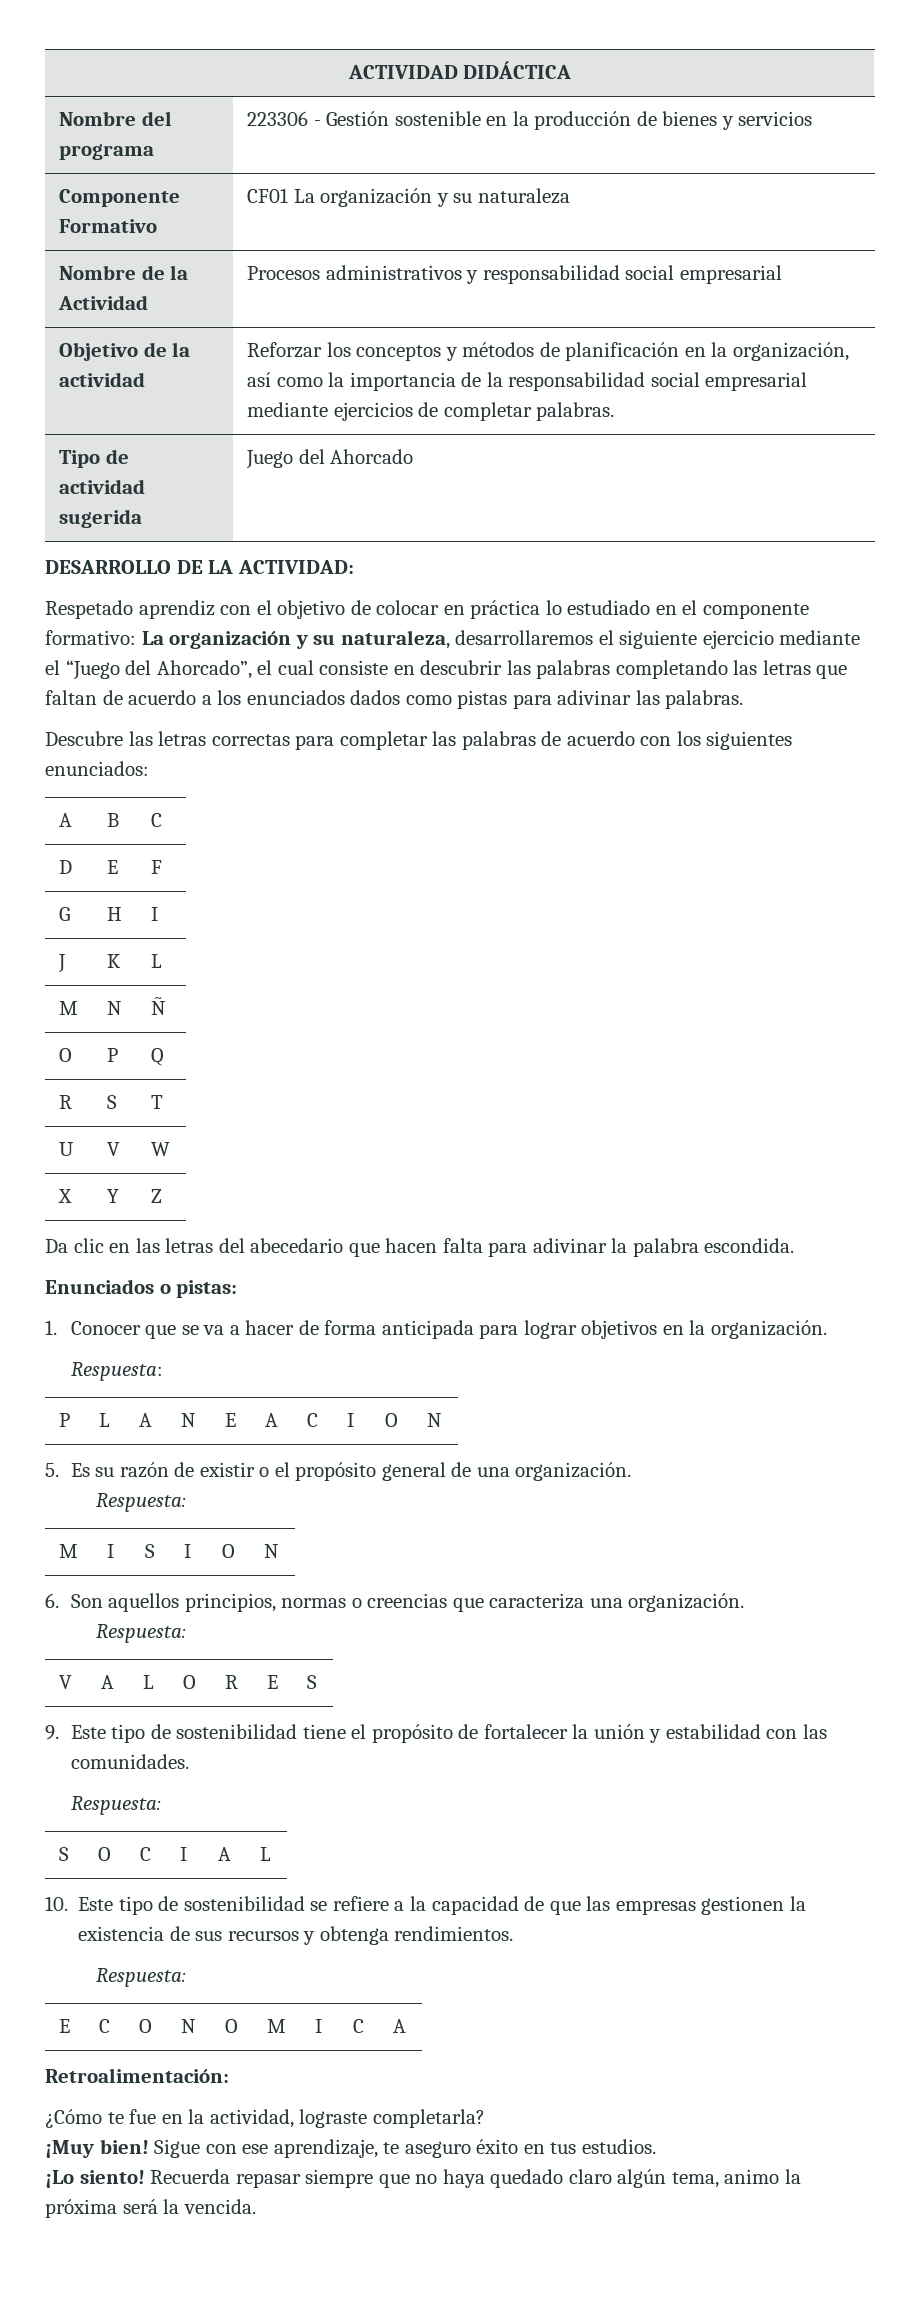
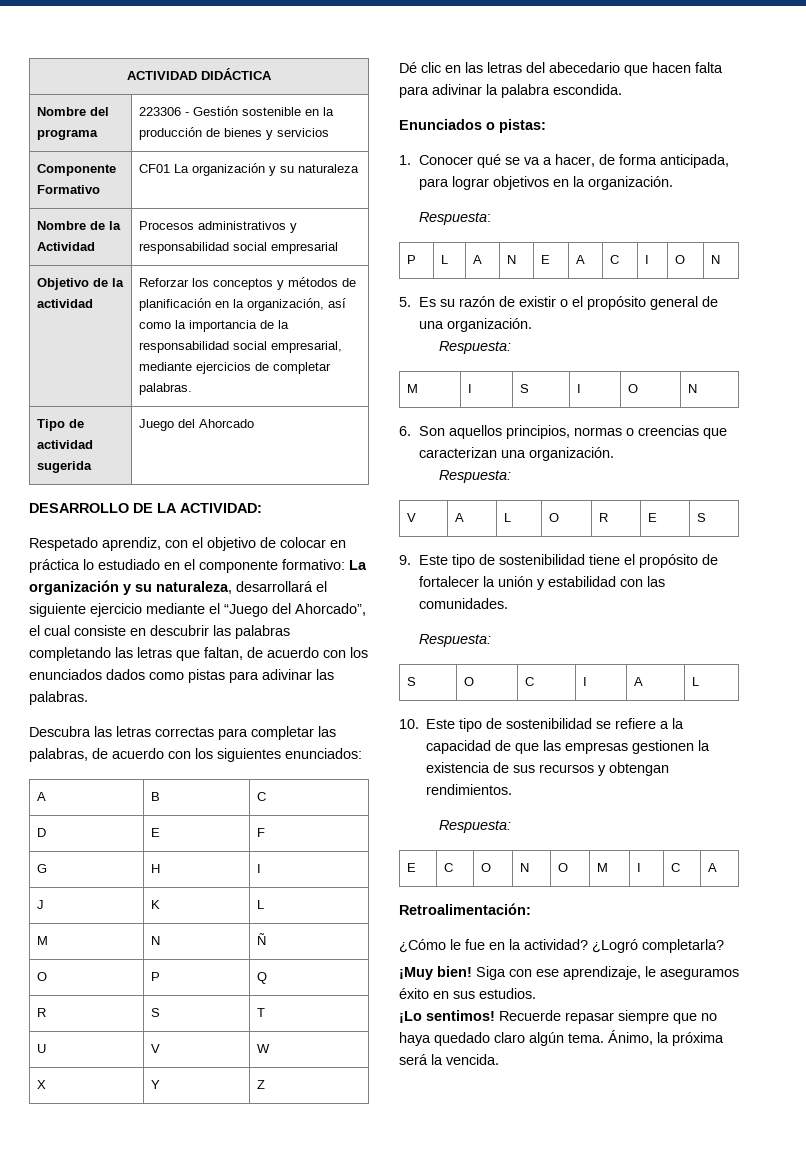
- Objetivo de la actividad | Reforzar los conceptos y métodos de planificación en la organización, así como la importancia de la responsabilidad social empresarial mediante ejercicios de completar palabras.
+ Objetivo de la actividad | Reforzar los conceptos y métodos de planificación en la organización, así como la importancia de la responsabilidad social empresarial, mediante ejercicios de completar palabras.
- Respetado aprendiz con el objetivo de colocar en práctica lo estudiado en el componente formativo: La organización y su naturaleza, desarrollaremos el siguiente ejercicio mediante el “Juego del Ahorcado”, el cual consiste en descubrir las palabras completando las letras que faltan de acuerdo a los enunciados dados como pistas para adivinar las palabras.
+ Respetado aprendiz, con el objetivo de colocar en práctica lo estudiado en el componente formativo: La organización y su naturaleza, desarrollará el siguiente ejercicio mediante el “Juego del Ahorcado”, el cual consiste en descubrir las palabras completando las letras que faltan, de acuerdo con los enunciados dados como pistas para adivinar las palabras.
- Descubre las letras correctas para completar las palabras de acuerdo con los siguientes enunciados:
+ Descubra las letras correctas para completar las palabras, de acuerdo con los siguientes enunciados:
- Da clic en las letras del abecedario que hacen falta para adivinar la palabra escondida.
+ Dé clic en las letras del abecedario que hacen falta para adivinar la palabra escondida.
- 1. Conocer que se va a hacer de forma anticipada para lograr objetivos en la organización.
+ 1. Conocer qué se va a hacer, de forma anticipada, para lograr objetivos en la organización.
- 6. Son aquellos principios, normas o creencias que caracteriza una organización.
+ 6. Son aquellos principios, normas o creencias que caracterizan una organización.
- 10. Este tipo de sostenibilidad se refiere a la capacidad de que las empresas gestionen la existencia de sus recursos y obtenga rendimientos.
+ 10. Este tipo de sostenibilidad se refiere a la capacidad de que las empresas gestionen la existencia de sus recursos y obtengan rendimientos.
- ¿Cómo te fue en la actividad, lograste completarla?
+ ¿Cómo le fue en la actividad? ¿Logró completarla?
- Sigue con ese aprendizaje, te aseguro éxito en tus estudios.
+ Siga con ese aprendizaje, le aseguramos éxito en sus estudios.
- ¡Lo siento! Recuerda repasar siempre que no haya quedado claro algún tema, animo la próxima será la vencida.
+ ¡Lo sentimos! Recuerde repasar siempre que no haya quedado claro algún tema. Ánimo, la próxima será la vencida.

